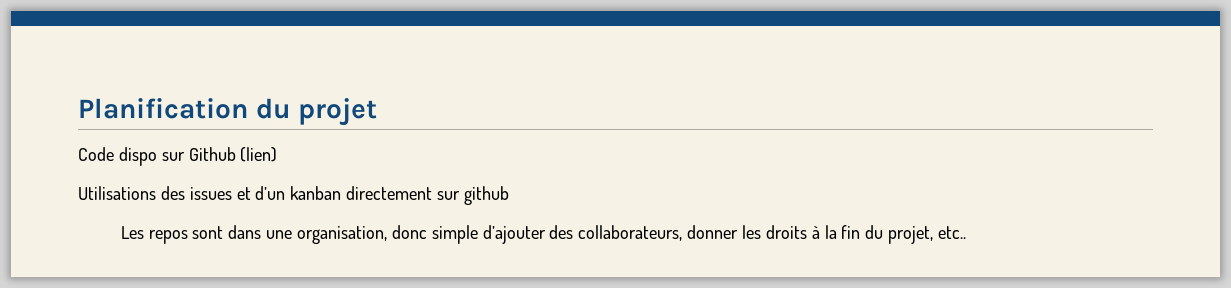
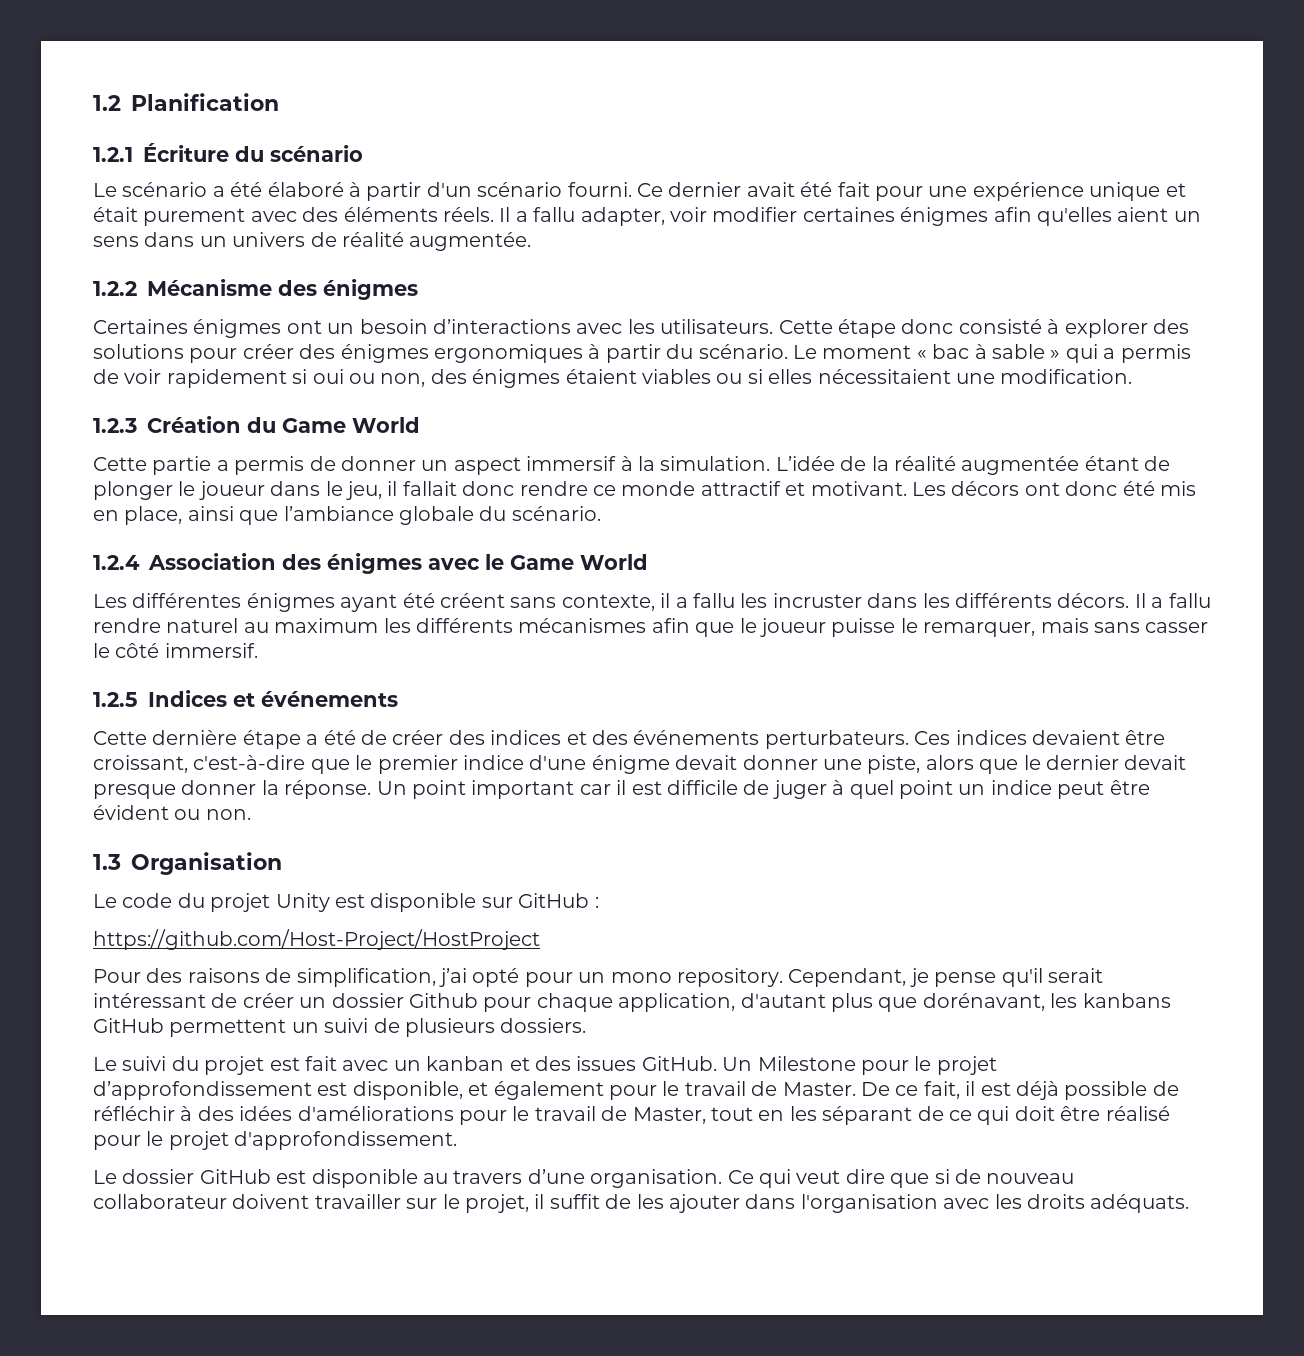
- Planification du projet
- Code dispo sur Github (lien)
- Utilisations des issues et d’un kanban directement sur github
- Les repos sont dans une organisation, donc simple d’ajouter des collaborateurs, donner les droits à la fin du projet, etc..
+ 1.2 Planification
+ 1.2.1 Écriture du scénario
+ Le scénario a été élaboré à partir d'un scénario fourni. Ce dernier avait été fait pour une expérience unique et était purement avec des éléments réels. Il a fallu adapter, voir modifier certaines énigmes afin qu'elles aient un sens dans un univers de réalité augmentée.
+ 1.2.2 Mécanisme des énigmes
+ Certaines énigmes ont un besoin d’interactions avec les utilisateurs. Cette étape donc consisté à explorer des solutions pour créer des énigmes ergonomiques à partir du scénario. Le moment « bac à sable » qui a permis de voir rapidement si oui ou non, des énigmes étaient viables ou si elles nécessitaient une modification.
+ 1.2.3 Création du Game World
+ Cette partie a permis de donner un aspect immersif à la simulation. L’idée de la réalité augmentée étant de plonger le joueur dans le jeu, il fallait donc rendre ce monde attractif et motivant. Les décors ont donc été mis en place, ainsi que l’ambiance globale du scénario.
+ 1.2.4 Association des énigmes avec le Game World
+ Les différentes énigmes ayant été créent sans contexte, il a fallu les incruster dans les différents décors. Il a fallu rendre naturel au maximum les différents mécanismes afin que le joueur puisse le remarquer, mais sans casser le côté immersif.
+ 1.2.5 Indices et événements
+ Cette dernière étape a été de créer des indices et des événements perturbateurs. Ces indices devaient être croissant, c'est-à-dire que le premier indice d'une énigme devait donner une piste, alors que le dernier devait presque donner la réponse. Un point important car il est difficile de juger à quel point un indice peut être évident ou non.
+ 1.3 Organisation
+ Le code du projet Unity est disponible sur GitHub :
+ https://github.com/Host-Project/HostProject
+ Pour des raisons de simplification, j’ai opté pour un mono repository. Cependant, je pense qu'il serait intéressant de créer un dossier Github pour chaque application, d'autant plus que dorénavant, les kanbans GitHub permettent un suivi de plusieurs dossiers.
+ Le suivi du projet est fait avec un kanban et des issues GitHub. Un Milestone pour le projet d’approfondissement est disponible, et également pour le travail de Master. De ce fait, il est déjà possible de réfléchir à des idées d'améliorations pour le travail de Master, tout en les séparant de ce qui doit être réalisé pour le projet d'approfondissement.
+ Le dossier GitHub est disponible au travers d’une organisation. Ce qui veut dire que si de nouveau collaborateur doivent travailler sur le projet, il suffit de les ajouter dans l'organisation avec les droits adéquats.

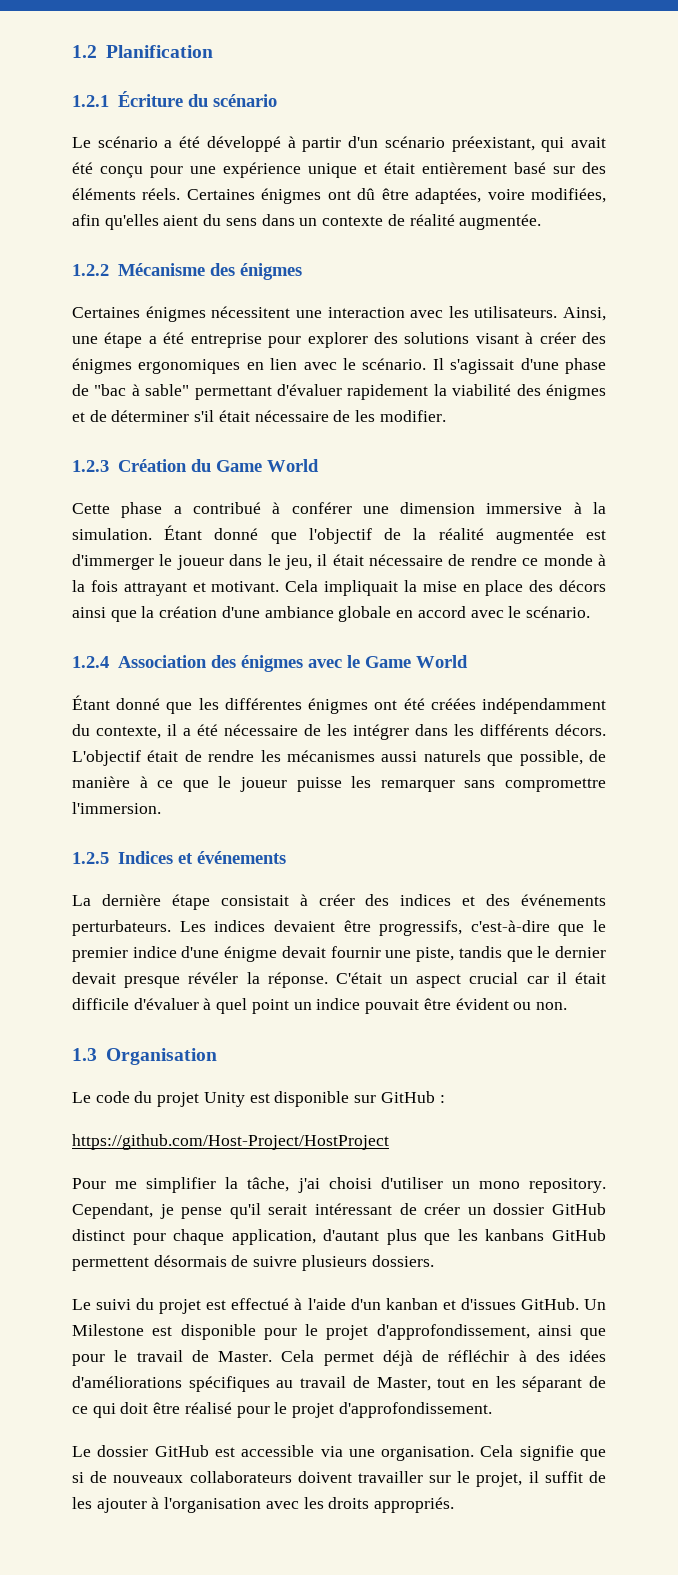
- Le scénario a été élaboré à partir d'un scénario fourni. Ce dernier avait été fait pour une expérience unique et était purement avec des éléments réels. Il a fallu adapter, voir modifier certaines énigmes afin qu'elles aient un sens dans un univers de réalité augmentée.
+ Le scénario a été développé à partir d'un scénario préexistant, qui avait été conçu pour une expérience unique et était entièrement basé sur des éléments réels. Certaines énigmes ont dû être adaptées, voire modifiées, afin qu'elles aient du sens dans un contexte de réalité augmentée.
- Certaines énigmes ont un besoin d’interactions avec les utilisateurs. Cette étape donc consisté à explorer des solutions pour créer des énigmes ergonomiques à partir du scénario. Le moment « bac à sable » qui a permis de voir rapidement si oui ou non, des énigmes étaient viables ou si elles nécessitaient une modification.
+ Certaines énigmes nécessitent une interaction avec les utilisateurs. Ainsi, une étape a été entreprise pour explorer des solutions visant à créer des énigmes ergonomiques en lien avec le scénario. Il s'agissait d'une phase de "bac à sable" permettant d'évaluer rapidement la viabilité des énigmes et de déterminer s'il était nécessaire de les modifier.
- Cette partie a permis de donner un aspect immersif à la simulation. L’idée de la réalité augmentée étant de plonger le joueur dans le jeu, il fallait donc rendre ce monde attractif et motivant. Les décors ont donc été mis en place, ainsi que l’ambiance globale du scénario.
+ Cette phase a contribué à conférer une dimension immersive à la simulation. Étant donné que l'objectif de la réalité augmentée est d'immerger le joueur dans le jeu, il était nécessaire de rendre ce monde à la fois attrayant et motivant. Cela impliquait la mise en place des décors ainsi que la création d'une ambiance globale en accord avec le scénario.
- Les différentes énigmes ayant été créent sans contexte, il a fallu les incruster dans les différents décors. Il a fallu rendre naturel au maximum les différents mécanismes afin que le joueur puisse le remarquer, mais sans casser le côté immersif.
+ Étant donné que les différentes énigmes ont été créées indépendamment du contexte, il a été nécessaire de les intégrer dans les différents décors. L'objectif était de rendre les mécanismes aussi naturels que possible, de manière à ce que le joueur puisse les remarquer sans compromettre l'immersion.
- Cette dernière étape a été de créer des indices et des événements perturbateurs.
+ La dernière étape consistait à créer des indices et des événements perturbateurs.
- Ces indices devaient être croissant, c'est-à-dire que le premier indice d'une énigme devait donner une piste, alors que le dernier devait presque donner la réponse.
+ Les indices devaient être progressifs, c'est-à-dire que le premier indice d'une énigme devait fournir une piste, tandis que le dernier devait presque révéler la réponse.
- Un point important car il est difficile de juger à quel point un indice peut être évident ou non.
+ C'était un aspect crucial car il était difficile d'évaluer à quel point un indice pouvait être évident ou non.
- Pour des raisons de simplification, j’ai opté pour un mono repository.
+ Pour me simplifier la tâche, j'ai choisi d'utiliser un mono repository.
- Cependant, je pense qu'il serait intéressant de créer un dossier Github pour chaque application, d'autant plus que dorénavant, les kanbans GitHub permettent un suivi de plusieurs dossiers.
+ Cependant, je pense qu'il serait intéressant de créer un dossier GitHub distinct pour chaque application, d'autant plus que les kanbans GitHub permettent désormais de suivre plusieurs dossiers.
- Le suivi du projet est fait avec un kanban et des issues GitHub.
+ Le suivi du projet est effectué à l'aide d'un kanban et d'issues GitHub.
- Un Milestone pour le projet d’approfondissement est disponible, et également pour le travail de Master.
+ Un Milestone est disponible pour le projet d'approfondissement, ainsi que pour le travail de Master.
- De ce fait, il est déjà possible de réfléchir à des idées d'améliorations pour le travail de Master, tout en les séparant de ce qui doit être réalisé pour le projet d'approfondissement.
+ Cela permet déjà de réfléchir à des idées d'améliorations spécifiques au travail de Master, tout en les séparant de ce qui doit être réalisé pour le projet d'approfondissement.
- Le dossier GitHub est disponible au travers d’une organisation. Ce qui veut dire que si de nouveau collaborateur doivent travailler sur le projet, il suffit de les ajouter dans l'organisation avec les droits adéquats.
+ Le dossier GitHub est accessible via une organisation. Cela signifie que si de nouveaux collaborateurs doivent travailler sur le projet, il suffit de les ajouter à l'organisation avec les droits appropriés.

